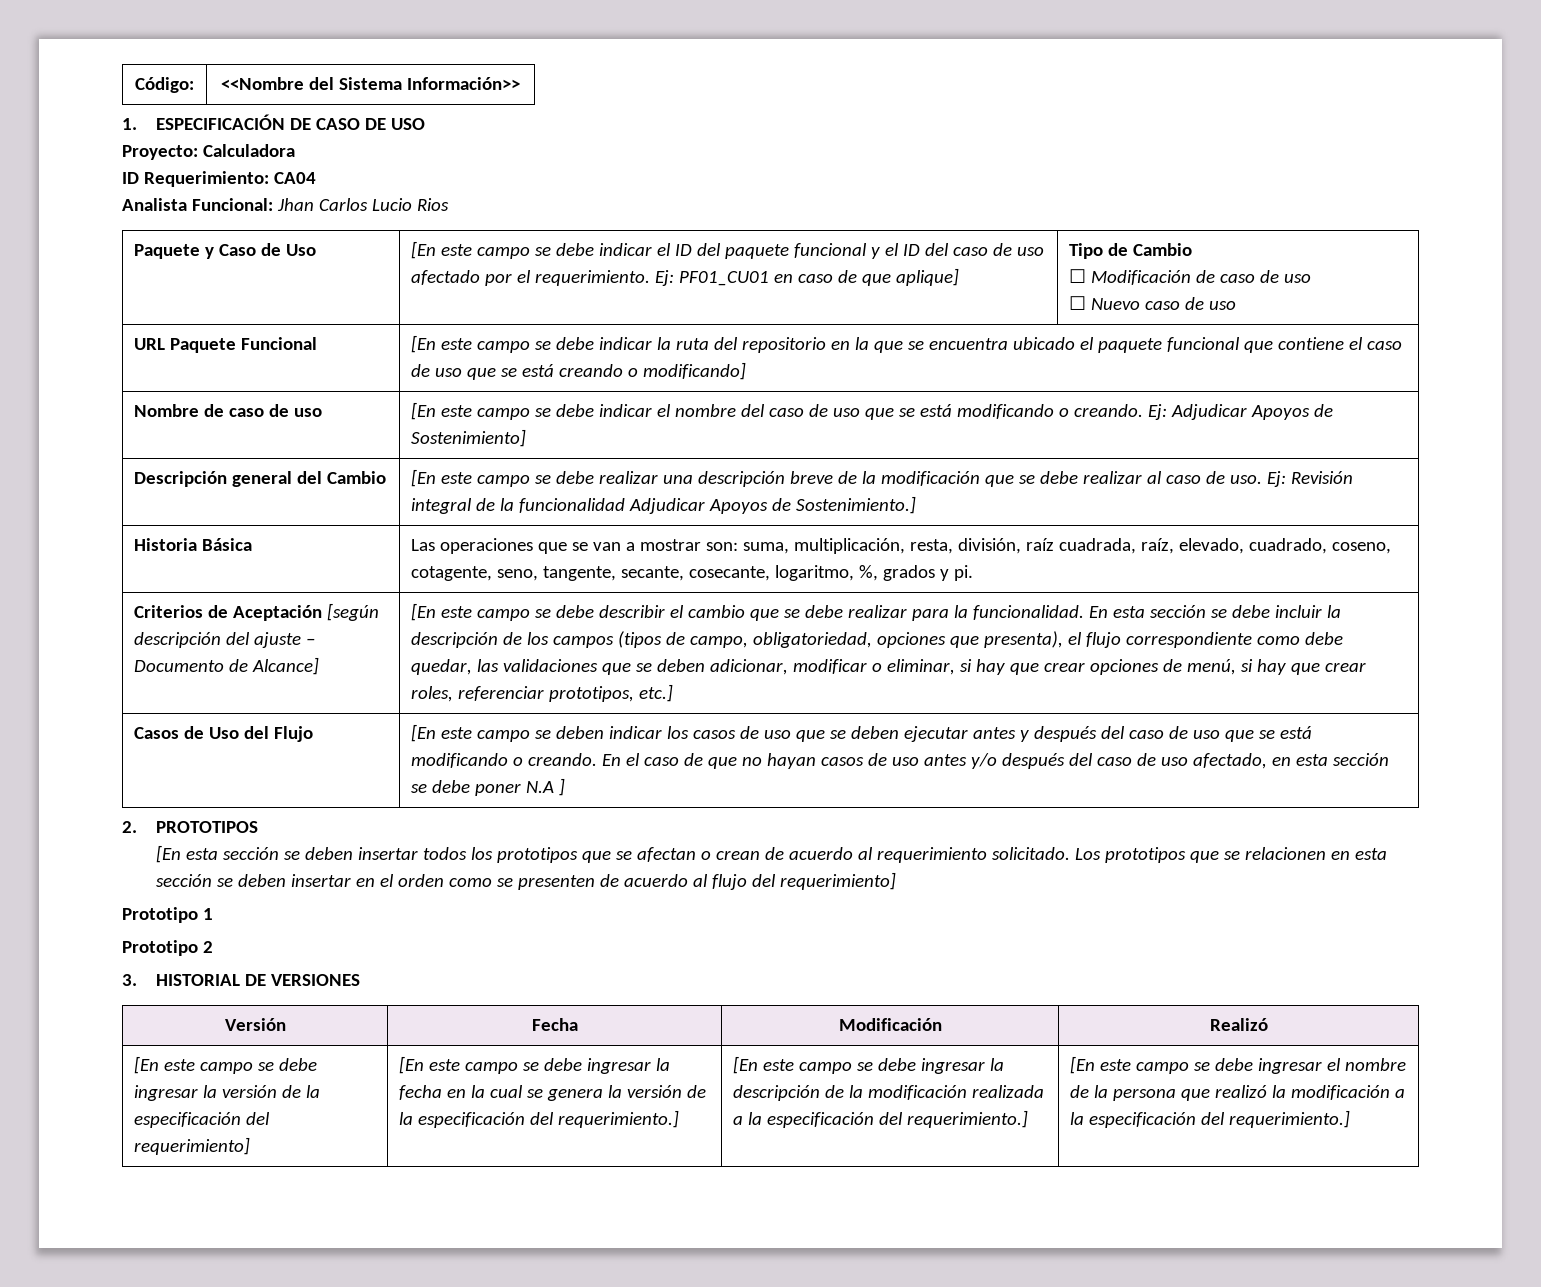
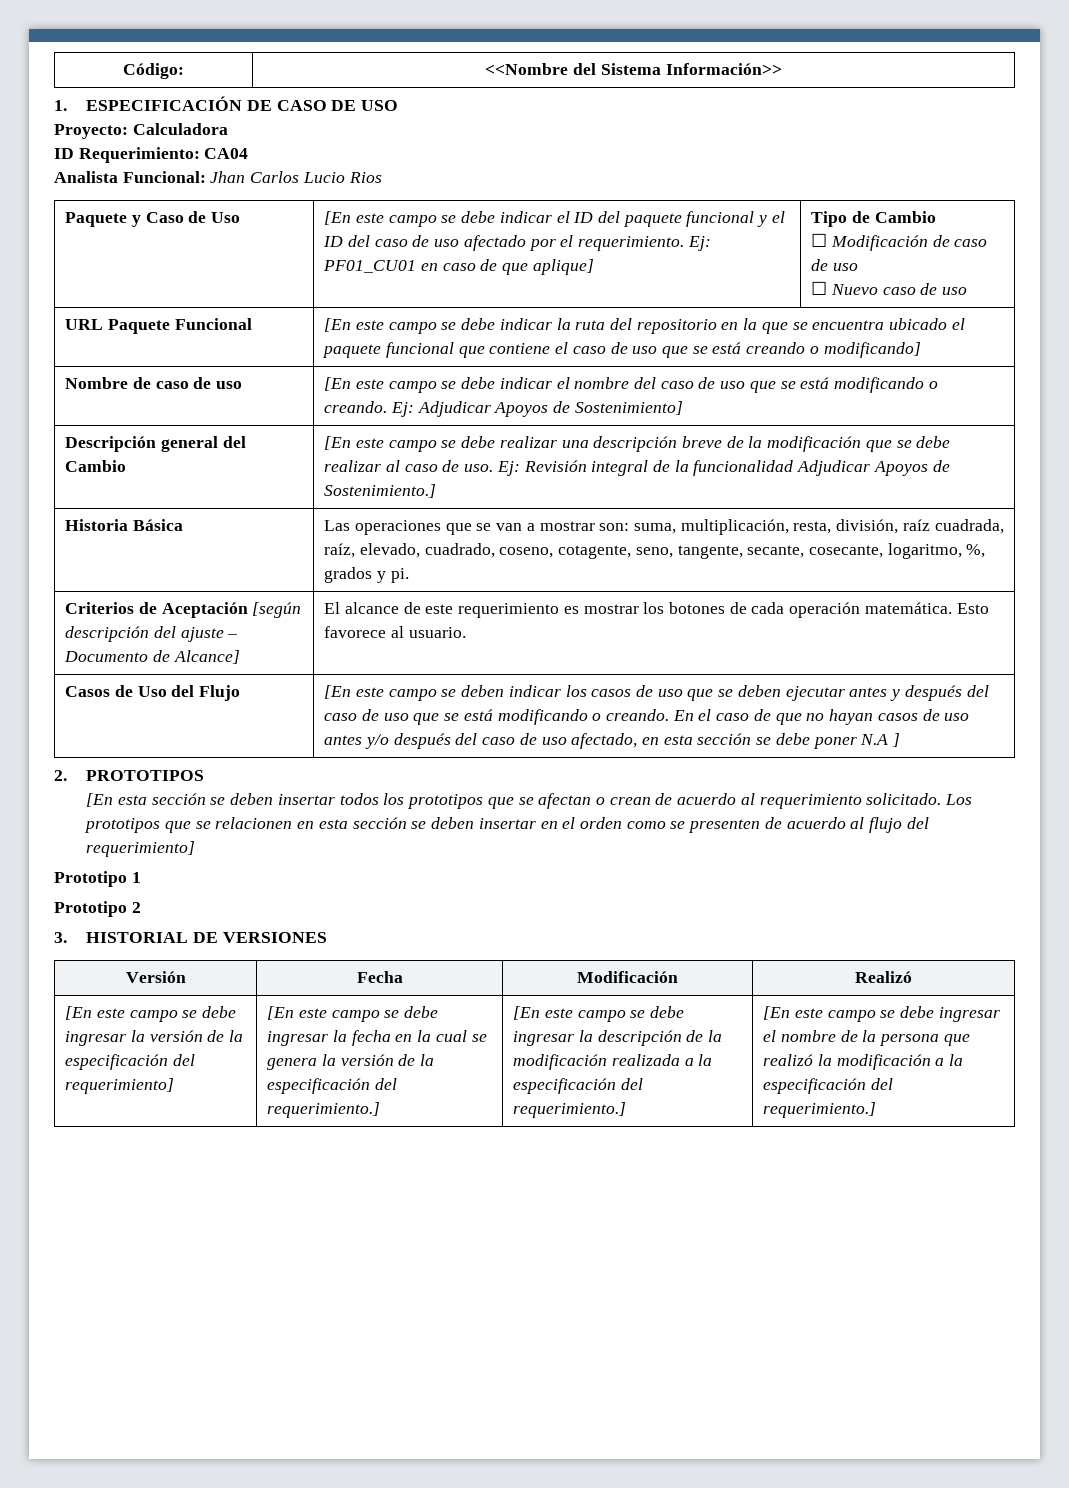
- [En este campo se debe describir el cambio que se debe realizar para la funcionalidad. En esta sección se debe incluir la descripción de los campos (tipos de campo, obligatoriedad, opciones que presenta), el flujo correspondiente como debe quedar, las validaciones que se deben adicionar, modificar o eliminar, si hay que crear opciones de menú, si hay que crear roles, referenciar prototipos, etc.]
+ El alcance de este requerimiento es mostrar los botones de cada operación matemática. Esto favorece al usuario.

